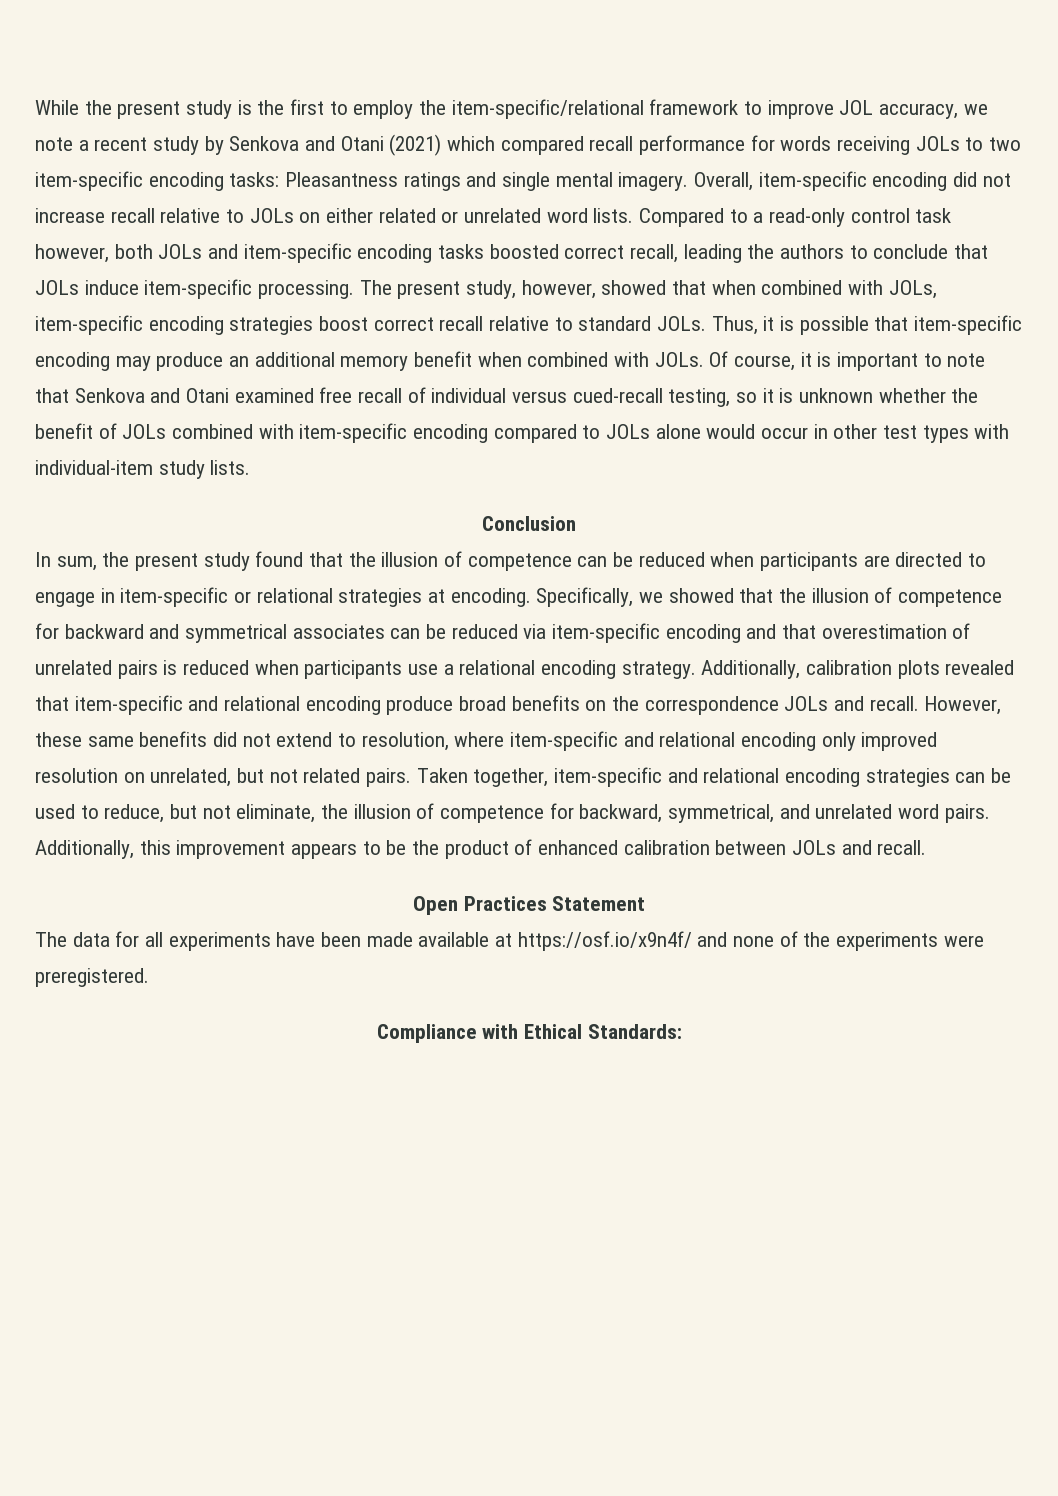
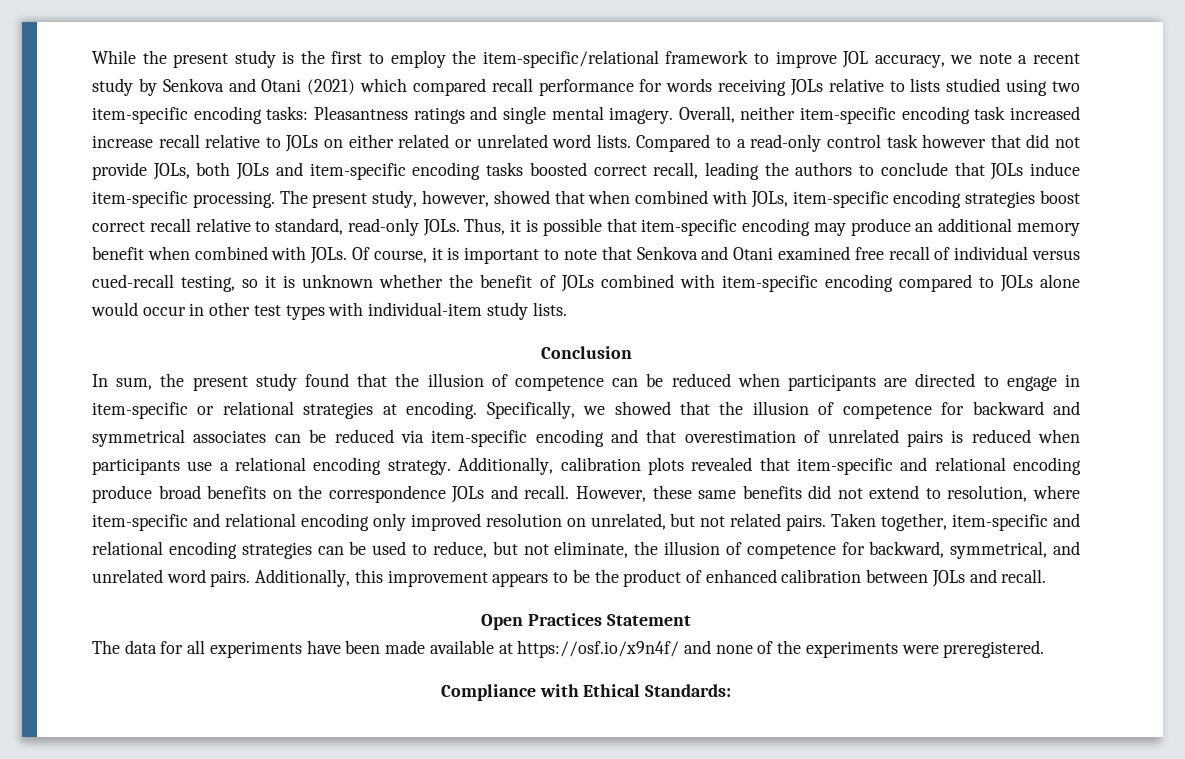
- While the present study is the first to employ the item-specific/relational framework to improve JOL accuracy, we note a recent study by Senkova and Otani (2021) which compared recall performance for words receiving JOLs to two item-specific encoding tasks: Pleasantness ratings and single mental imagery.
+ While the present study is the first to employ the item-specific/relational framework to improve JOL accuracy, we note a recent study by Senkova and Otani (2021) which compared recall performance for words receiving JOLs relative to lists studied using two item-specific encoding tasks: Pleasantness ratings and single mental imagery.
- Overall, item-specific encoding did not increase recall relative to JOLs on either related or unrelated word lists.
+ Overall, neither item-specific encoding task increased increase recall relative to JOLs on either related or unrelated word lists.
- Compared to a read-only control task however, both JOLs and item-specific encoding tasks boosted correct recall, leading the authors to conclude that JOLs induce item-specific processing.
+ Compared to a read-only control task however that did not provide JOLs, both JOLs and item-specific encoding tasks boosted correct recall, leading the authors to conclude that JOLs induce item-specific processing.
- The present study, however, showed that when combined with JOLs, item-specific encoding strategies boost correct recall relative to standard JOLs.
+ The present study, however, showed that when combined with JOLs, item-specific encoding strategies boost correct recall relative to standard, read-only JOLs.

